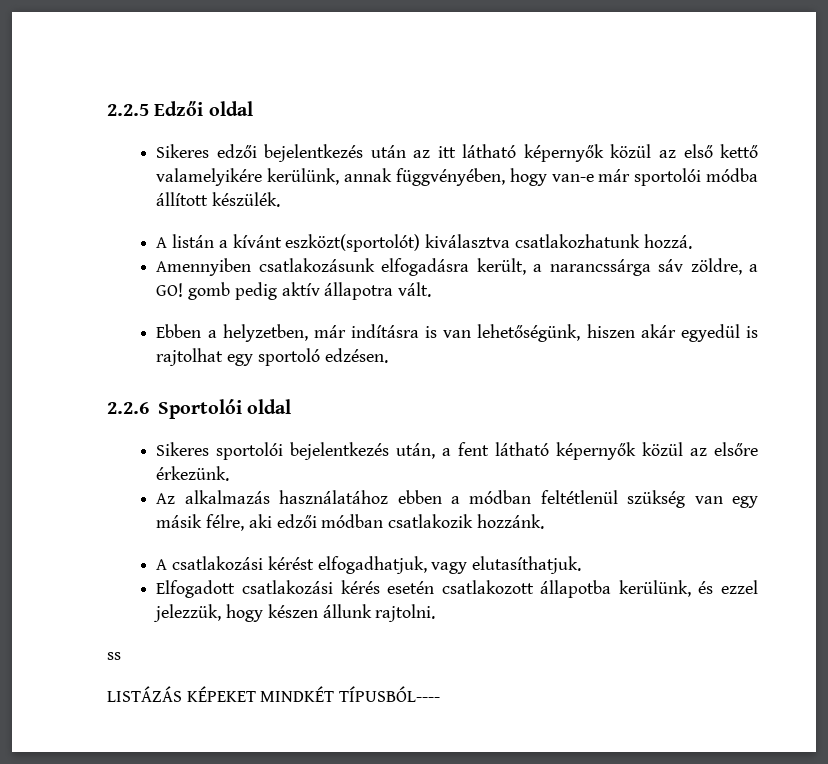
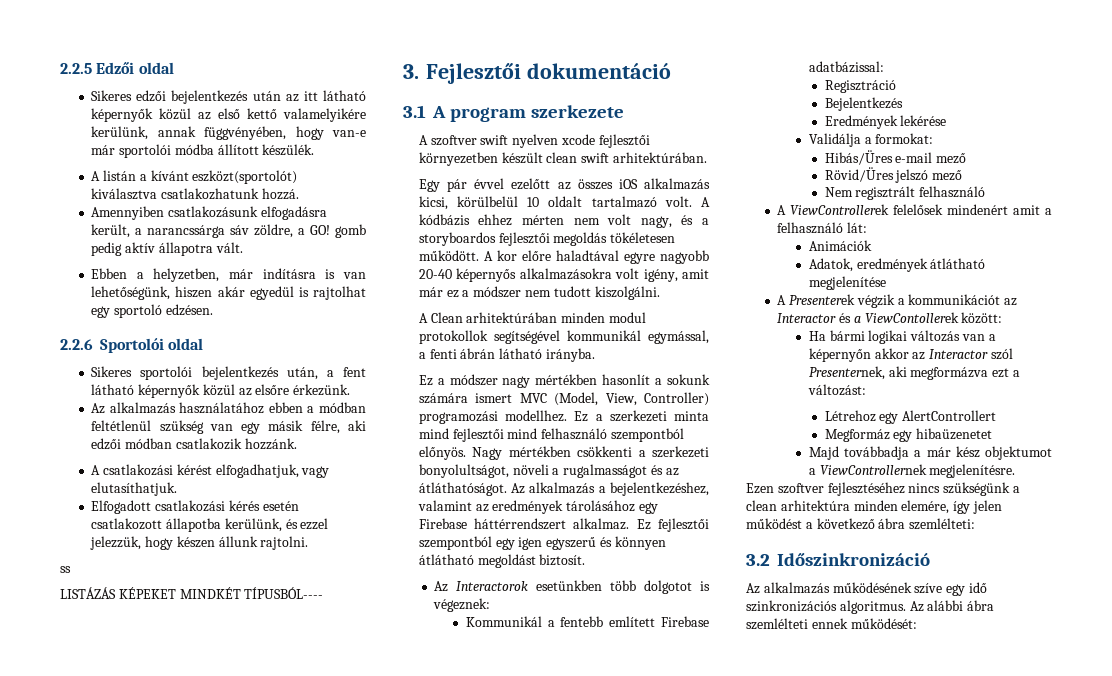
+ 3. Fejlesztői dokumentáció
+ 3.1 A program szerkezete
+ A szoftver swift nyelven xcode fejlesztői környezetben készült clean swift arhitektúrában.
+ Egy pár évvel ezelőtt az összes iOS alkalmazás kicsi, körülbelül 10 oldalt tartalmazó volt. A kódbázis ehhez mérten nem volt nagy, és a storyboardos fejlesztői megoldás tökéletesen működött. A kor előre haladtával egyre nagyobb 20-40 képernyős alkalmazásokra volt igény, amit már ez a módszer nem tudott kiszolgálni.
+ A Clean arhitektúrában minden modul protokollok segítségével kommunikál egymással, a fenti ábrán látható irányba.
+ Ez a módszer nagy mértékben hasonlít a sokunk számára ismert MVC (Model, View, Controller) programozási modellhez. Ez a szerkezeti minta mind fejlesztői mind felhasználó szempontból előnyös. Nagy mértékben csökkenti a szerkezeti bonyolultságot, növeli a rugalmasságot és az átláthatóságot. Az alkalmazás a bejelentkezéshez, valamint az eredmények tárolásához egy Firebase háttérrendszert alkalmaz. Ez fejlesztői szempontból egy igen egyszerű és könnyen átlátható megoldást biztosít.
+ Az Interactorok esetünkben több dolgotot is végeznek:
+ Kommunikál a fentebb említett Firebase adatbázissal:
+ Regisztráció
+ Bejelentkezés
+ Eredmények lekérése
+ Validálja a formokat:
+ Hibás/Üres e-mail mező
+ Rövid/Üres jelszó mező
+ Nem regisztrált felhasználó
+ A ViewControllerek felelősek mindenért amit a felhasználó lát:
+ Animációk
+ Adatok, eredmények átlátható megjelenítése
+ A Presenterek végzik a kommunikációt az Interactor és a ViewContollerek között:
+ Ha bármi logikai változás van a képernyőn akkor az Interactor szól Presenternek, aki megformázva ezt a változást:
+ Létrehoz egy AlertControllert
+ Megformáz egy hibaüzenetet
+ Majd továbbadja a már kész objektumot a ViewControllernek megjelenítésre.
+ Ezen szoftver fejlesztéséhez nincs szükségünk a clean arhitektúra minden elemére, így jelen működést a következő ábra szemlélteti:
+ 3.2 Időszinkronizáció
+ Az alkalmazás működésének szíve egy idő szinkronizációs algoritmus. Az alábbi ábra szemlélteti ennek működését:

